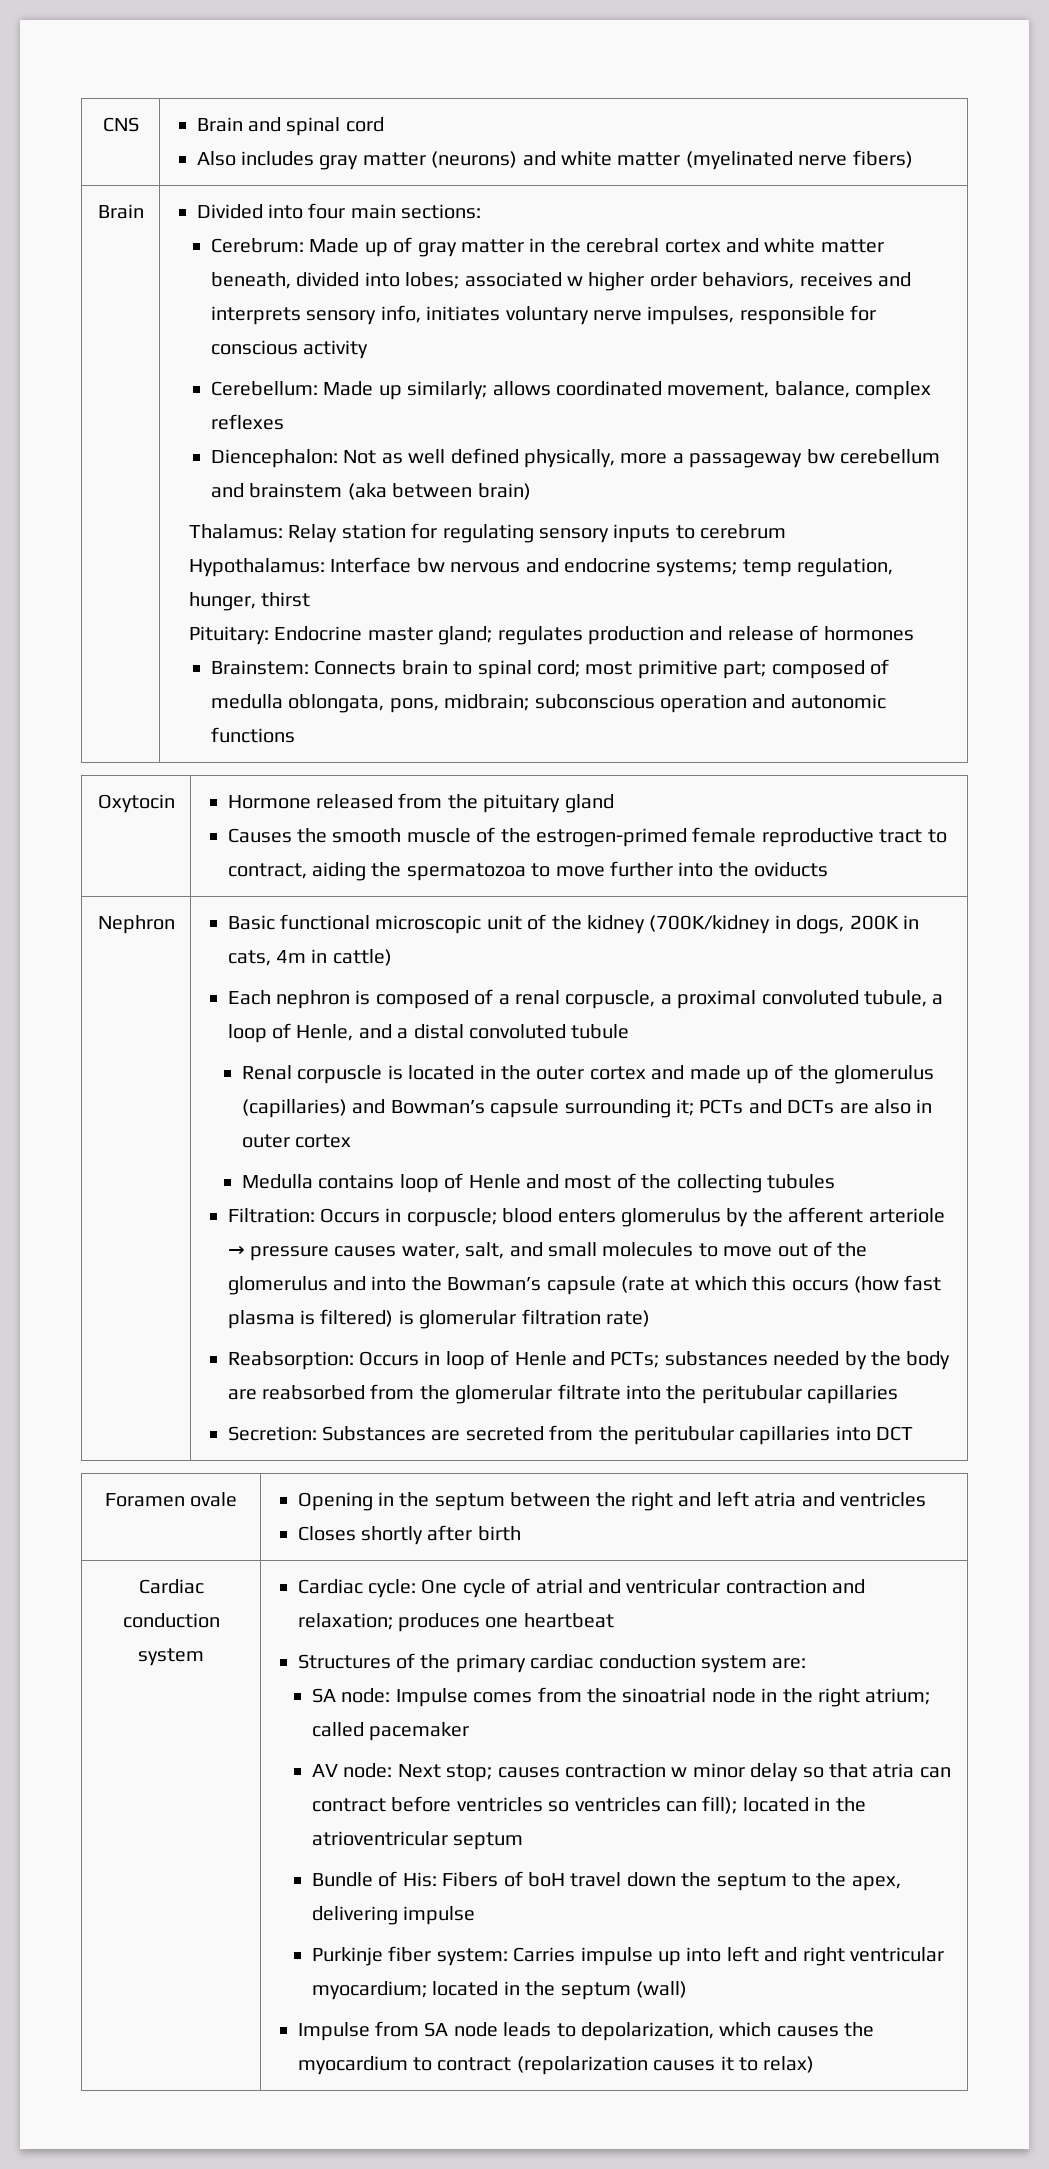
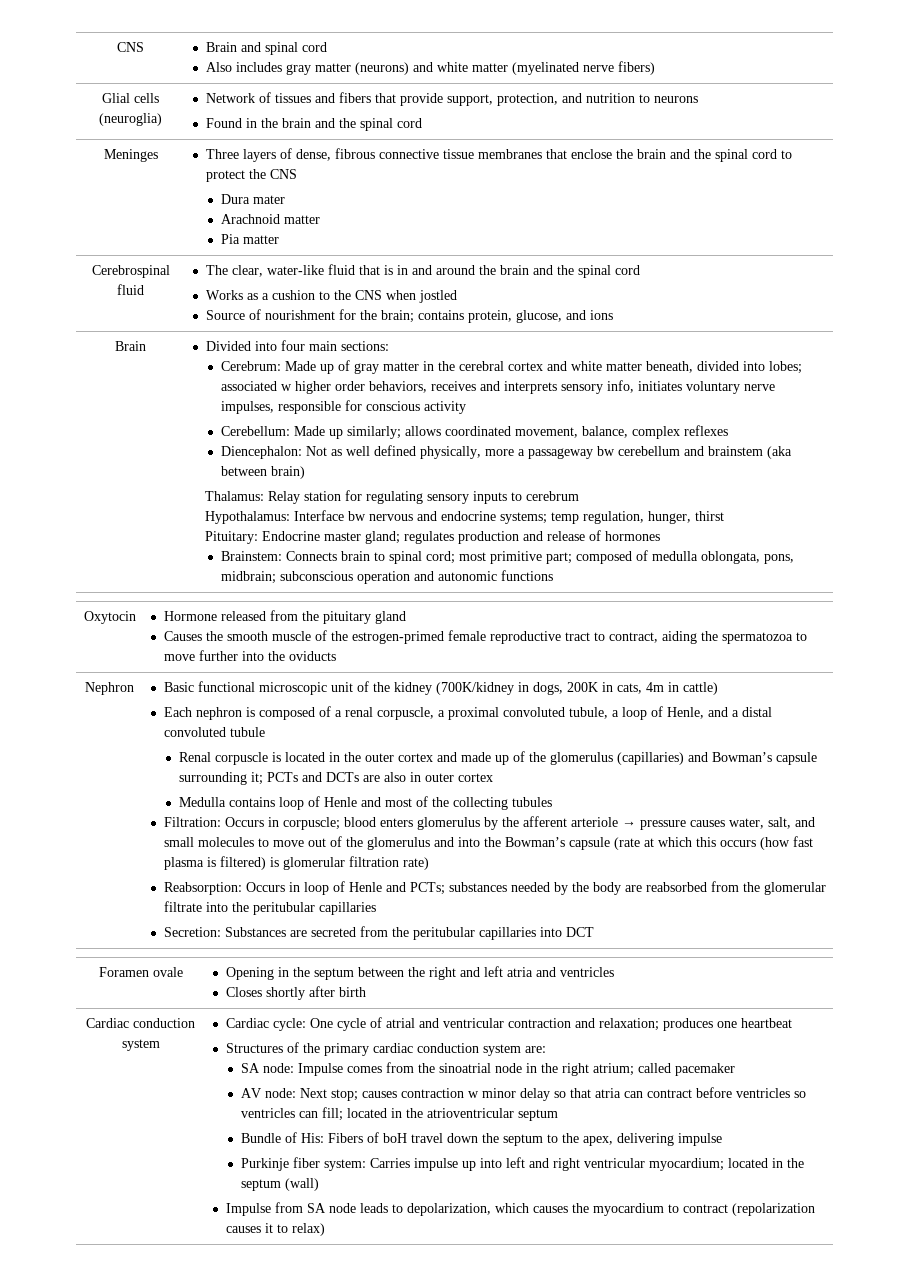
+ Glial cells (neuroglia) | Network of tissues and fibers that provide support, protection, and nutrition to neurons
+ Found in the brain and the spinal cord
+ Meninges | Three layers of dense, fibrous connective tissue membranes that enclose the brain and the spinal cord to protect the CNS
+ Dura mater
+ Arachnoid matter
+ Pia matter
+ Cerebrospinal fluid | The clear, water-like fluid that is in and around the brain and the spinal cord
+ Works as a cushion to the CNS when jostled
+ Source of nourishment for the brain; contains protein, glucose, and ions
- AV node: Next stop; causes contraction w minor delay so that atria can contract before ventricles so ventricles can fill); located in the atrioventricular septum
+ AV node: Next stop; causes contraction w minor delay so that atria can contract before ventricles so ventricles can fill; located in the atrioventricular septum

